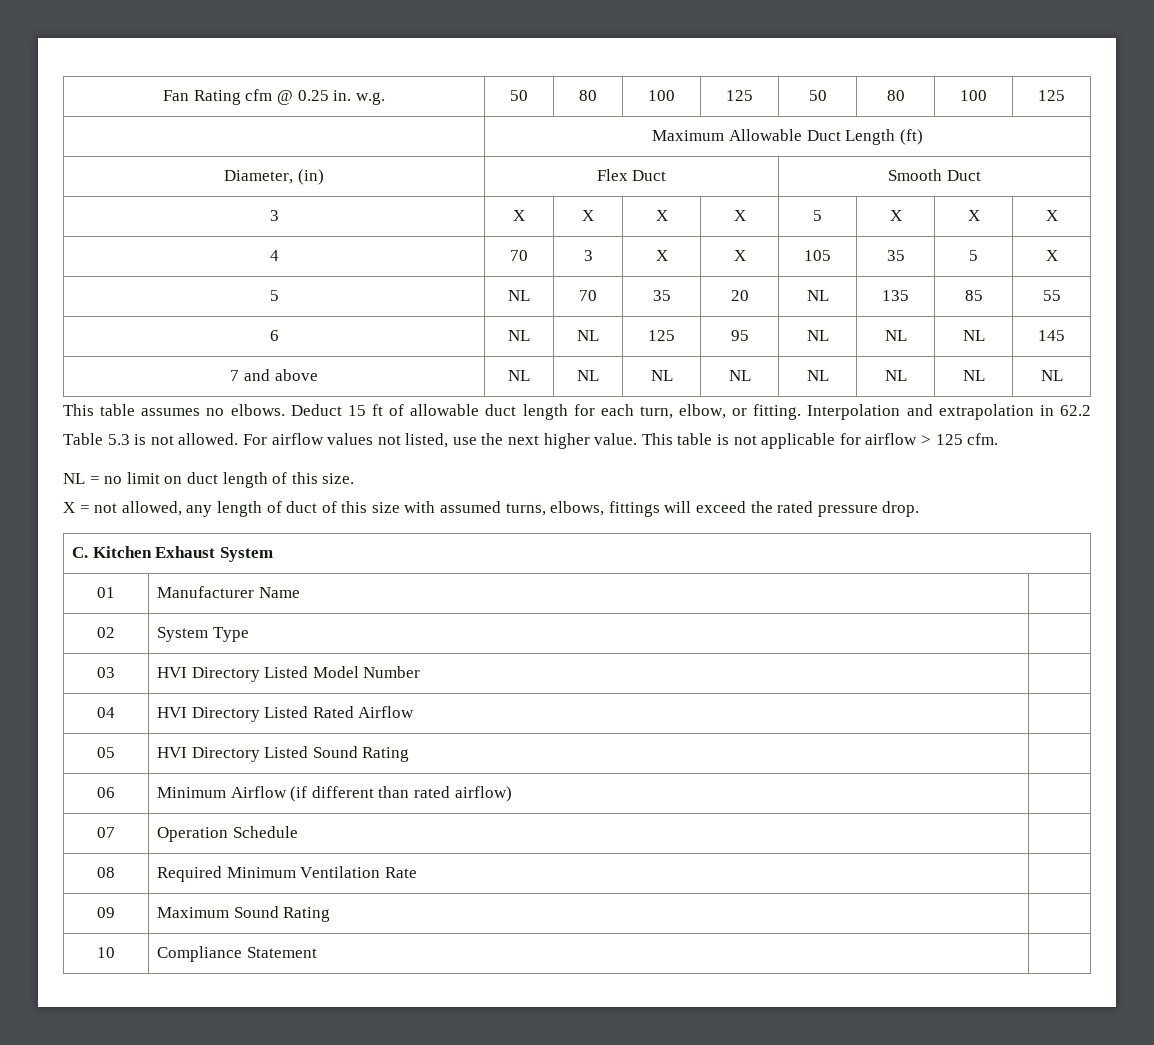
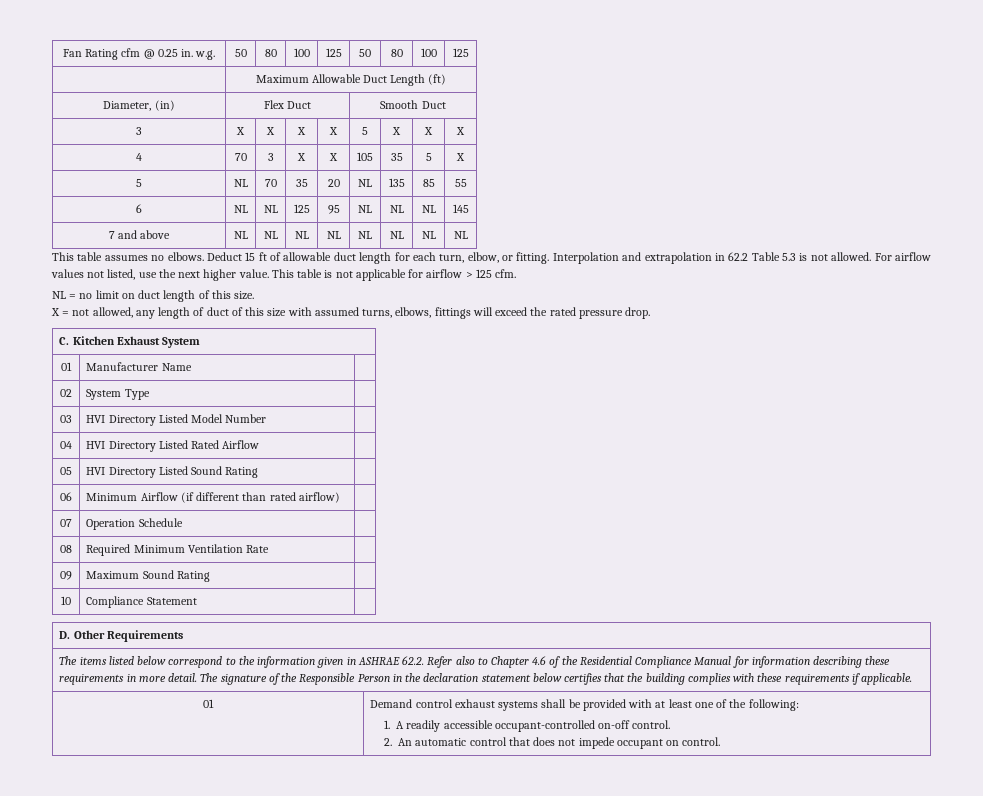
+ D. Other Requirements
+ The items listed below correspond to the information given in ASHRAE 62.2. Refer also to Chapter 4.6 of the Residential Compliance Manual for information describing these requirements in more detail. The signature of the Responsible Person in the declaration statement below certifies that the building complies with these requirements if applicable.
+ 01 | Demand control exhaust systems shall be provided with at least one of the following:
+ 1. A readily accessible occupant-controlled on-off control.
+ 2. An automatic control that does not impede occupant on control.

